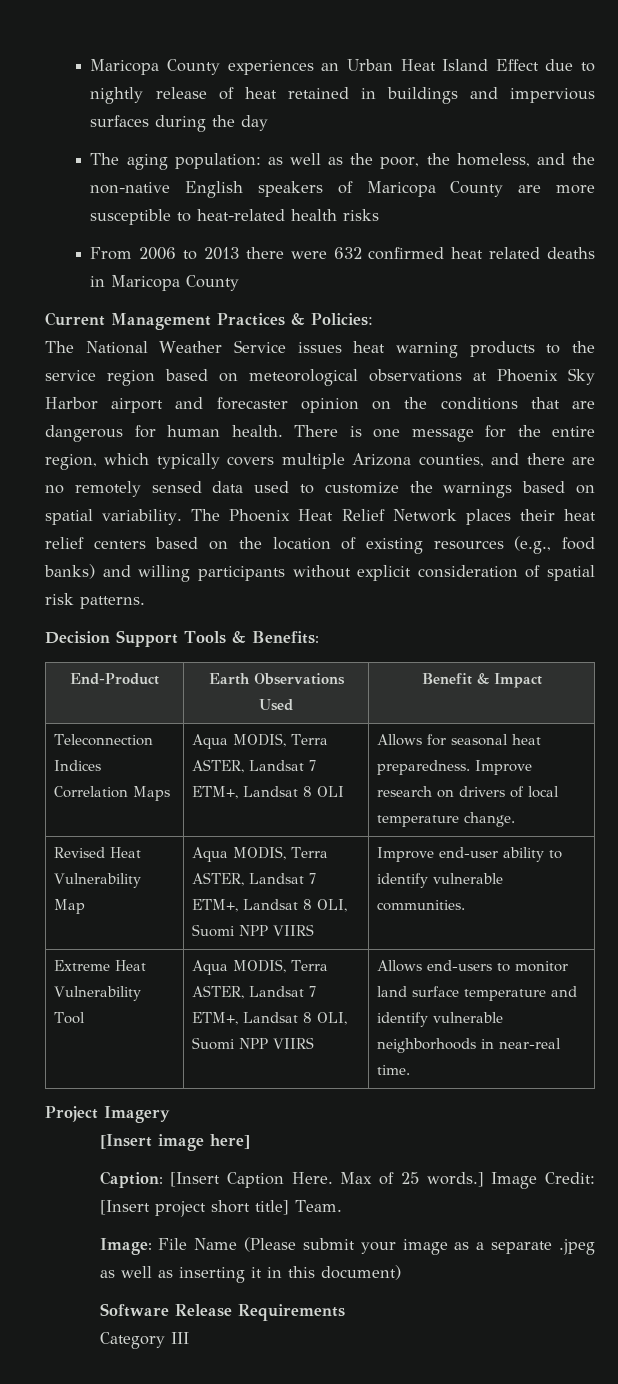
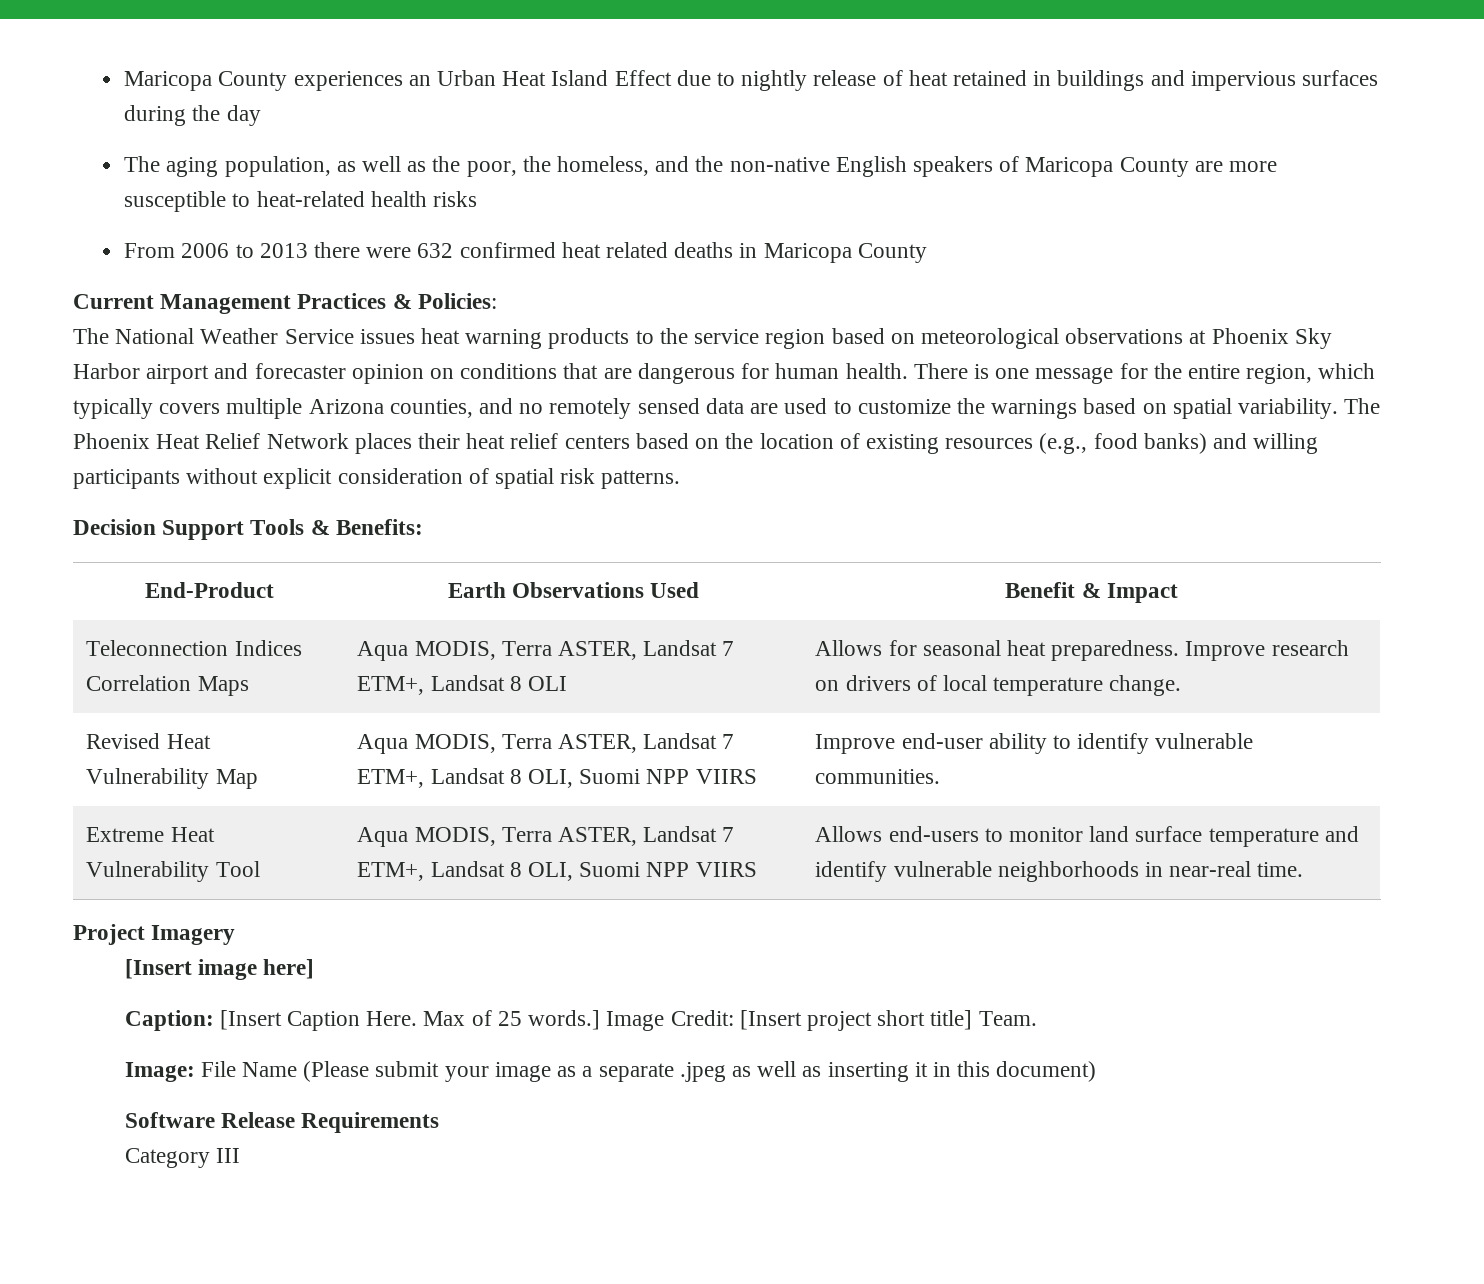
- The aging population: as well as the poor, the homeless, and the non-native English speakers of Maricopa County are more susceptible to heat-related health risks
+ The aging population, as well as the poor, the homeless, and the non-native English speakers of Maricopa County are more susceptible to heat-related health risks
- The National Weather Service issues heat warning products to the service region based on meteorological observations at Phoenix Sky Harbor airport and forecaster opinion on the conditions that are dangerous for human health.
+ The National Weather Service issues heat warning products to the service region based on meteorological observations at Phoenix Sky Harbor airport and forecaster opinion on conditions that are dangerous for human health.
- There is one message for the entire region, which typically covers multiple Arizona counties, and there are no remotely sensed data used to customize the warnings based on spatial variability.
+ There is one message for the entire region, which typically covers multiple Arizona counties, and no remotely sensed data are used to customize the warnings based on spatial variability.

